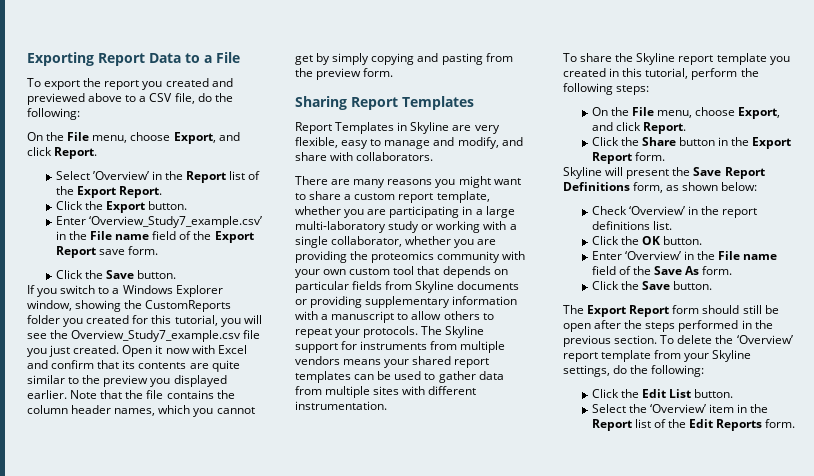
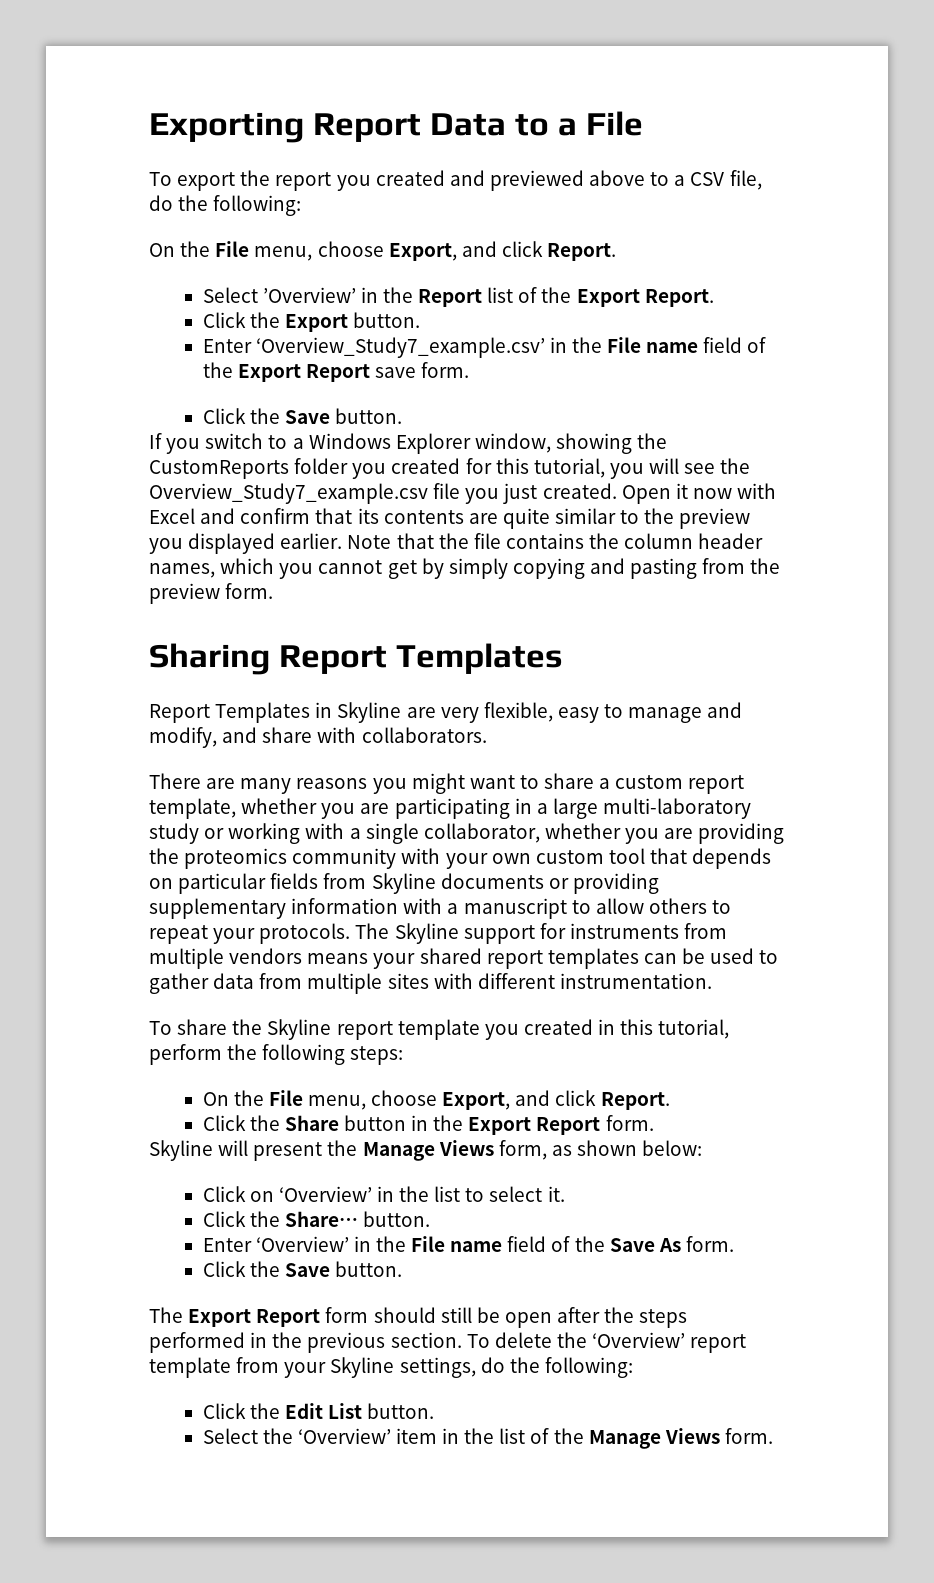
- Skyline will present the Save Report Definitions form, as shown below:
+ Skyline will present the Manage Views form, as shown below:
- Check ‘Overview’ in the report definitions list.
- Click the OK button.
+ Click on ‘Overview’ in the list to select it.
+ Click the Share… button.
- Select the ‘Overview’ item in the Report list of the Edit Reports form.
+ Select the ‘Overview’ item in the list of the Manage Views form.

